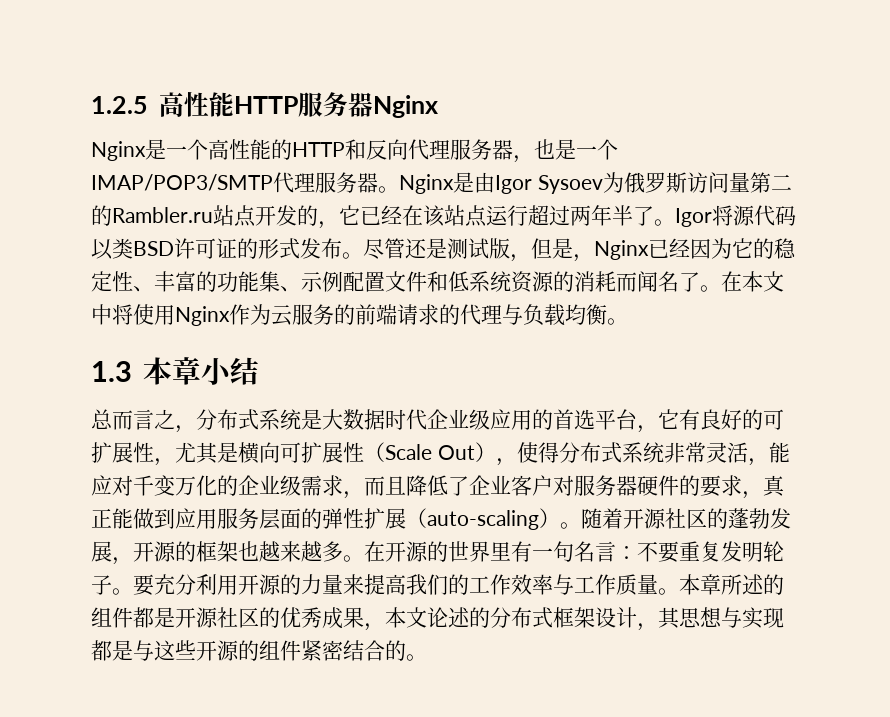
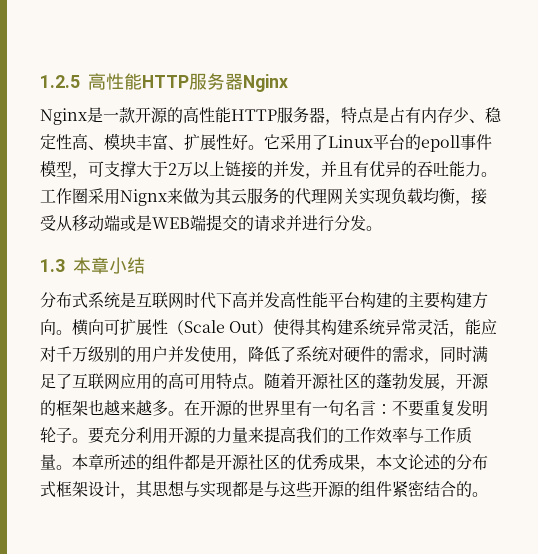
- Nginx是一个高性能的HTTP和反向代理服务器，也是一个IMAP/POP3/SMTP代理服务器。Nginx是由Igor Sysoev为俄罗斯访问量第二的Rambler.ru站点开发的，它已经在该站点运行超过两年半了。Igor将源代码以类BSD许可证的形式发布。尽管还是测试版，但是，Nginx已经因为它的稳定性、丰富的功能集、示例配置文件和低系统资源的消耗而闻名了。在本文中将使用Nginx作为云服务的前端请求的代理与负载均衡。
+ Nginx是一款开源的高性能HTTP服务器，特点是占有内存少、稳定性高、模块丰富、扩展性好。它采用了Linux平台的epoll事件模型，可支撑大于2万以上链接的并发，并且有优异的吞吐能力。工作圈采用Nignx来做为其云服务的代理网关实现负载均衡，接受从移动端或是WEB端提交的请求并进行分发。
- 总而言之，分布式系统是大数据时代企业级应用的首选平台，它有良好的可扩展性，尤其是横向可扩展性（Scale Out），使得分布式系统非常灵活，能应对千变万化的企业级需求，而且降低了企业客户对服务器硬件的要求，真正能做到应用服务层面的弹性扩展（auto-scaling）。
+ 分布式系统是互联网时代下高并发高性能平台构建的主要构建方向。横向可扩展性（Scale Out）使得其构建系统异常灵活，能应对千万级别的用户并发使用，降低了系统对硬件的需求，同时满足了互联网应用的高可用特点。

